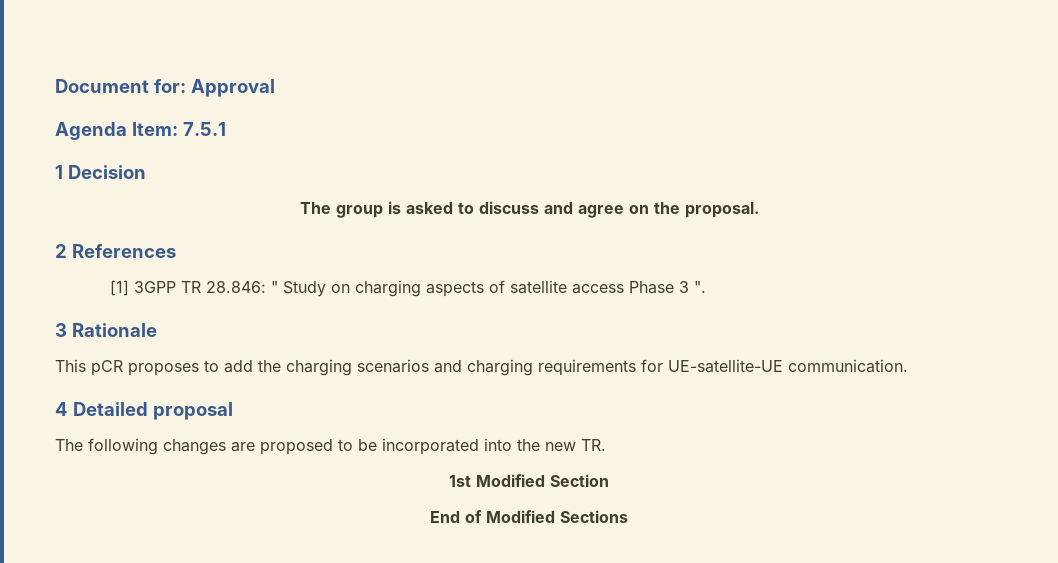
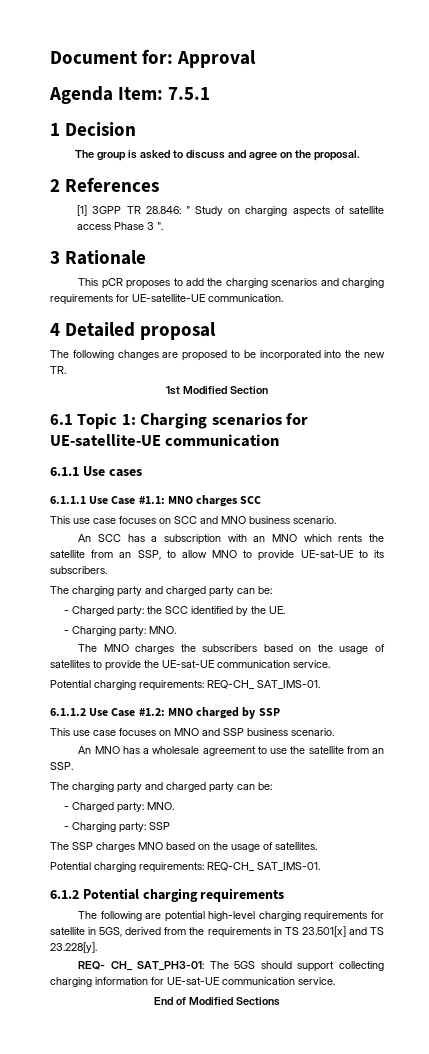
+ 6.1 Topic 1: Charging scenarios for UE-satellite-UE communication
+ 6.1.1 Use cases
+ 6.1.1.1 Use Case #1.1: MNO charges SCC
+ This use case focuses on SCC and MNO business scenario.
+ An SCC has a subscription with an MNO which rents the satellite from an SSP, to allow MNO to provide UE-sat-UE to its subscribers.
+ The charging party and charged party can be:
+ - Charged party: the SCC identified by the UE.
+ - Charging party: MNO.
+ The MNO charges the subscribers based on the usage of satellites to provide the UE-sat-UE communication service.
+ Potential charging requirements: REQ-CH_ SAT_IMS-01.
+ 6.1.1.2 Use Case #1.2: MNO charged by SSP
+ This use case focuses on MNO and SSP business scenario.
+ An MNO has a wholesale agreement to use the satellite from an SSP.
+ The charging party and charged party can be:
+ - Charged party: MNO.
+ - Charging party: SSP
+ The SSP charges MNO based on the usage of satellites.
+ Potential charging requirements: REQ-CH_ SAT_IMS-01.
+ 6.1.2 Potential charging requirements
+ The following are potential high-level charging requirements for satellite in 5GS, derived from the requirements in TS 23.501[x] and TS 23.228[y].
+ REQ- CH_ SAT_PH3-01: The 5GS should support collecting charging information for UE-sat-UE communication service.

